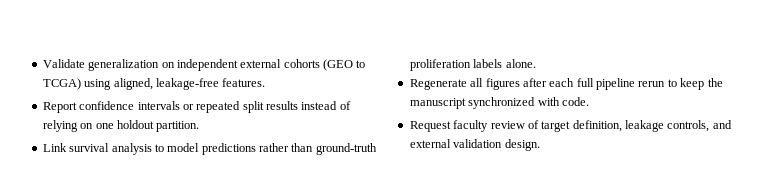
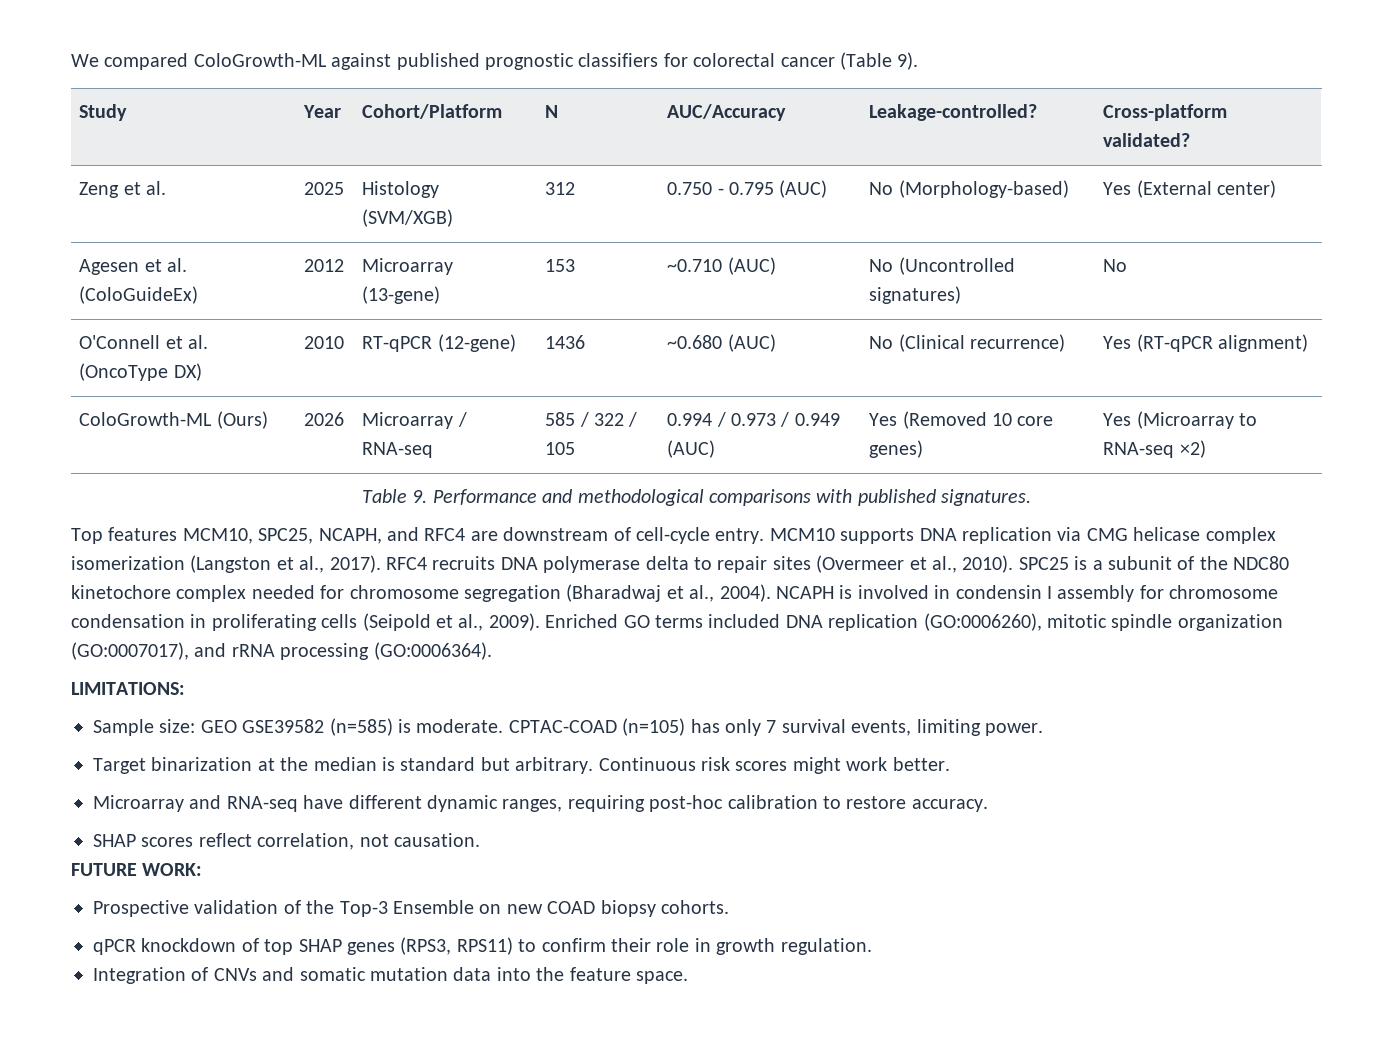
- Validate generalization on independent external cohorts (GEO to TCGA) using aligned, leakage-free features.
- Report confidence intervals or repeated split results instead of relying on one holdout partition.
- Link survival analysis to model predictions rather than ground-truth proliferation labels alone.
- Regenerate all figures after each full pipeline rerun to keep the manuscript synchronized with code.
- Request faculty review of target definition, leakage controls, and external validation design.
+ We compared ColoGrowth-ML against published prognostic classifiers for colorectal cancer (Table 9).
+ Study | Year | Cohort/Platform | N | AUC/Accuracy | Leakage-controlled? | Cross-platform validated?
+ Zeng et al. | 2025 | Histology (SVM/XGB) | 312 | 0.750 - 0.795 (AUC) | No (Morphology-based) | Yes (External center)
+ Agesen et al. (ColoGuideEx) | 2012 | Microarray (13-gene) | 153 | ~0.710 (AUC) | No (Uncontrolled signatures) | No
+ O'Connell et al. (OncoType DX) | 2010 | RT-qPCR (12-gene) | 1436 | ~0.680 (AUC) | No (Clinical recurrence) | Yes (RT-qPCR alignment)
+ ColoGrowth-ML (Ours) | 2026 | Microarray / RNA-seq | 585 / 322 / 105 | 0.994 / 0.973 / 0.949 (AUC) | Yes (Removed 10 core genes) | Yes (Microarray to RNA-seq ×2)
+ Table 9. Performance and methodological comparisons with published signatures.
+ Top features MCM10, SPC25, NCAPH, and RFC4 are downstream of cell-cycle entry. MCM10 supports DNA replication via CMG helicase complex isomerization (Langston et al., 2017). RFC4 recruits DNA polymerase delta to repair sites (Overmeer et al., 2010). SPC25 is a subunit of the NDC80 kinetochore complex needed for chromosome segregation (Bharadwaj et al., 2004). NCAPH is involved in condensin I assembly for chromosome condensation in proliferating cells (Seipold et al., 2009). Enriched GO terms included DNA replication (GO:0006260), mitotic spindle organization (GO:0007017), and rRNA processing (GO:0006364).
+ LIMITATIONS:
+ Sample size: GEO GSE39582 (n=585) is moderate. CPTAC-COAD (n=105) has only 7 survival events, limiting power.
+ Target binarization at the median is standard but arbitrary. Continuous risk scores might work better.
+ Microarray and RNA-seq have different dynamic ranges, requiring post-hoc calibration to restore accuracy.
+ SHAP scores reflect correlation, not causation.
+ FUTURE WORK:
+ Prospective validation of the Top-3 Ensemble on new COAD biopsy cohorts.
+ qPCR knockdown of top SHAP genes (RPS3, RPS11) to confirm their role in growth regulation.
+ Integration of CNVs and somatic mutation data into the feature space.

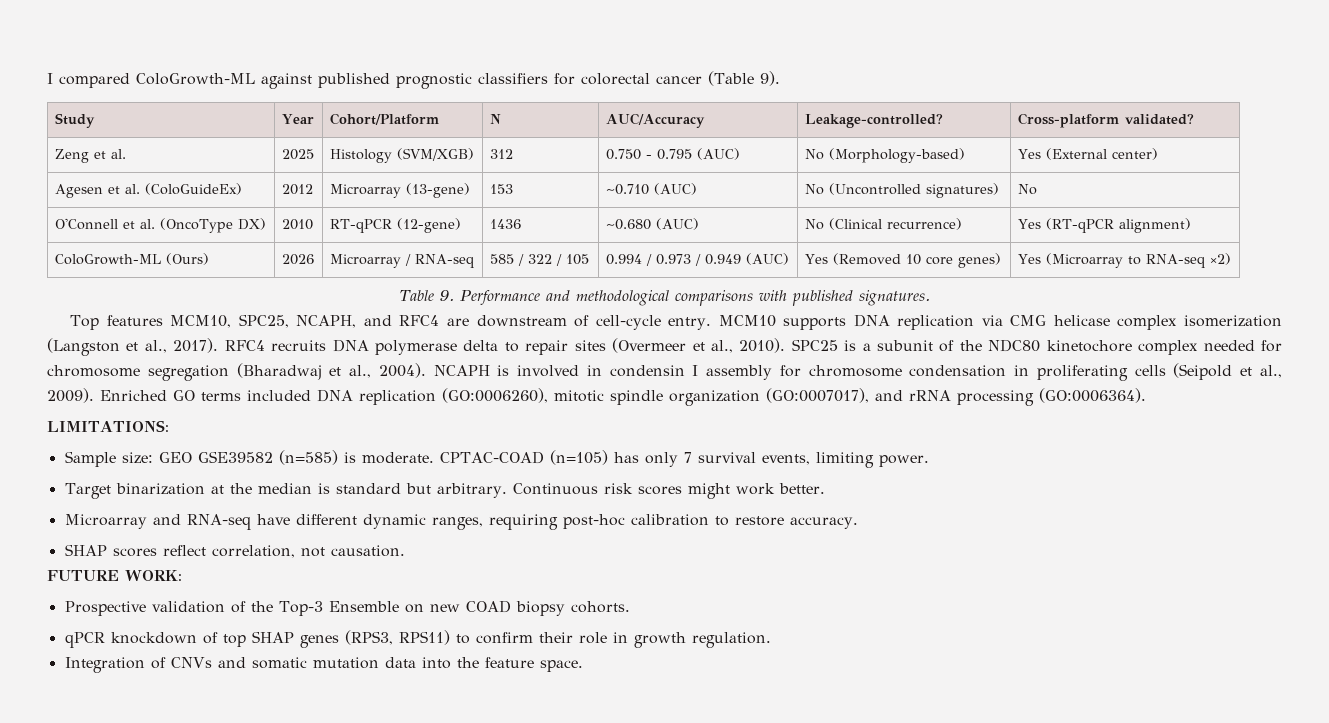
- We compared ColoGrowth-ML against published prognostic classifiers for colorectal cancer (Table 9).
+ I compared ColoGrowth-ML against published prognostic classifiers for colorectal cancer (Table 9).

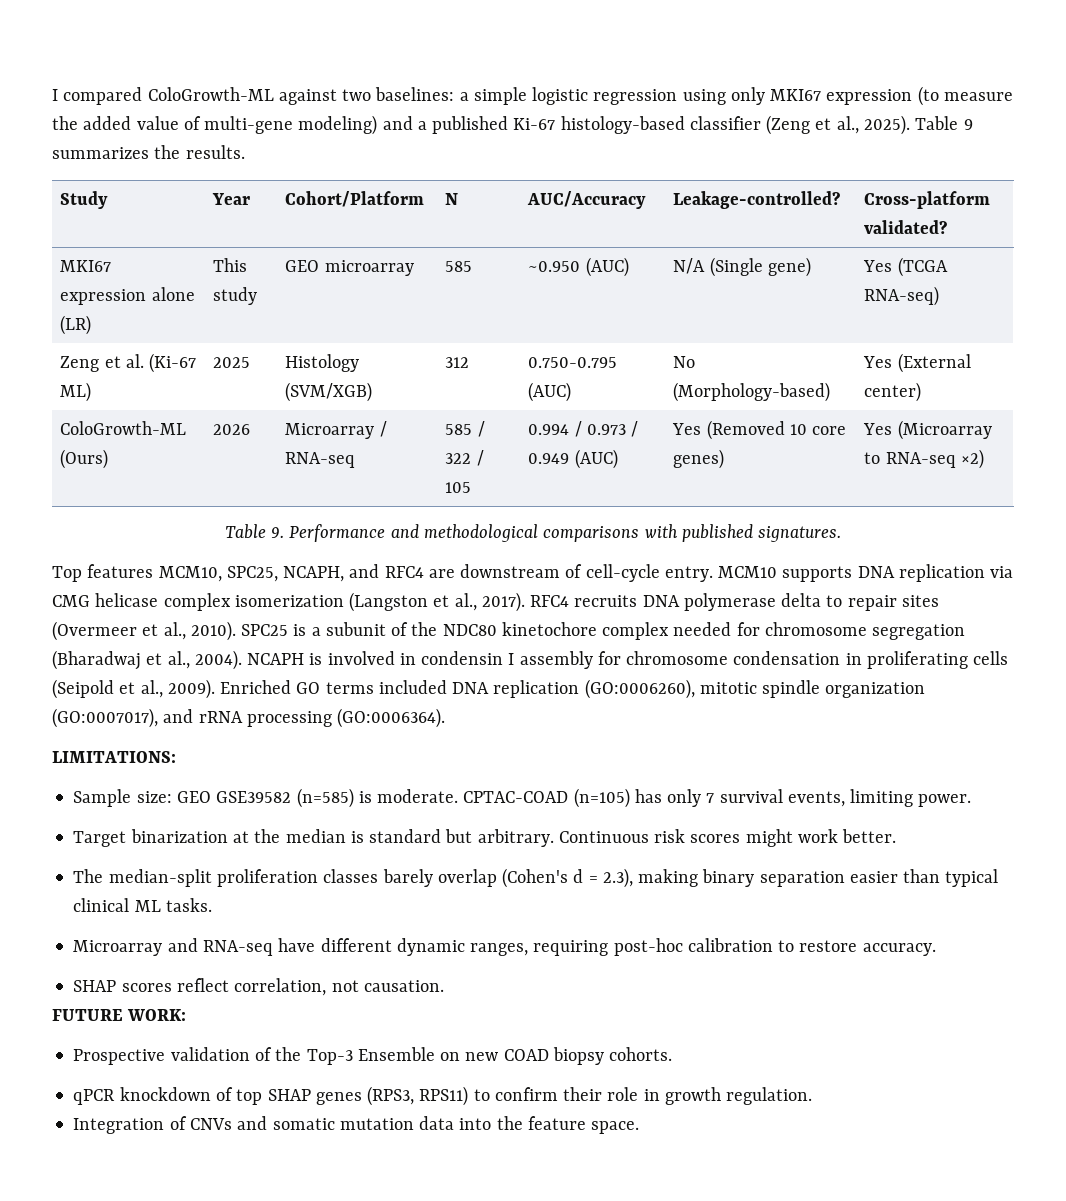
- I compared ColoGrowth-ML against published prognostic classifiers for colorectal cancer (Table 9).
+ I compared ColoGrowth-ML against two baselines: a simple logistic regression using only MKI67 expression (to measure the added value of multi-gene modeling) and a published Ki-67 histology-based classifier (Zeng et al., 2025). Table 9 summarizes the results.
+ MKI67 expression alone (LR) | This study | GEO microarray | 585 | ~0.950 (AUC) | N/A (Single gene) | Yes (TCGA RNA-seq)
- Zeng et al. | 2025 | Histology (SVM/XGB) | 312 | 0.750 - 0.795 (AUC) | No (Morphology-based) | Yes (External center)
+ Zeng et al. (Ki-67 ML) | 2025 | Histology (SVM/XGB) | 312 | 0.750-0.795 (AUC) | No (Morphology-based) | Yes (External center)
- Agesen et al. (ColoGuideEx) | 2012 | Microarray (13-gene) | 153 | ~0.710 (AUC) | No (Uncontrolled signatures) | No
- O'Connell et al. (OncoType DX) | 2010 | RT-qPCR (12-gene) | 1436 | ~0.680 (AUC) | No (Clinical recurrence) | Yes (RT-qPCR alignment)
+ The median-split proliferation classes barely overlap (Cohen's d = 2.3), making binary separation easier than typical clinical ML tasks.

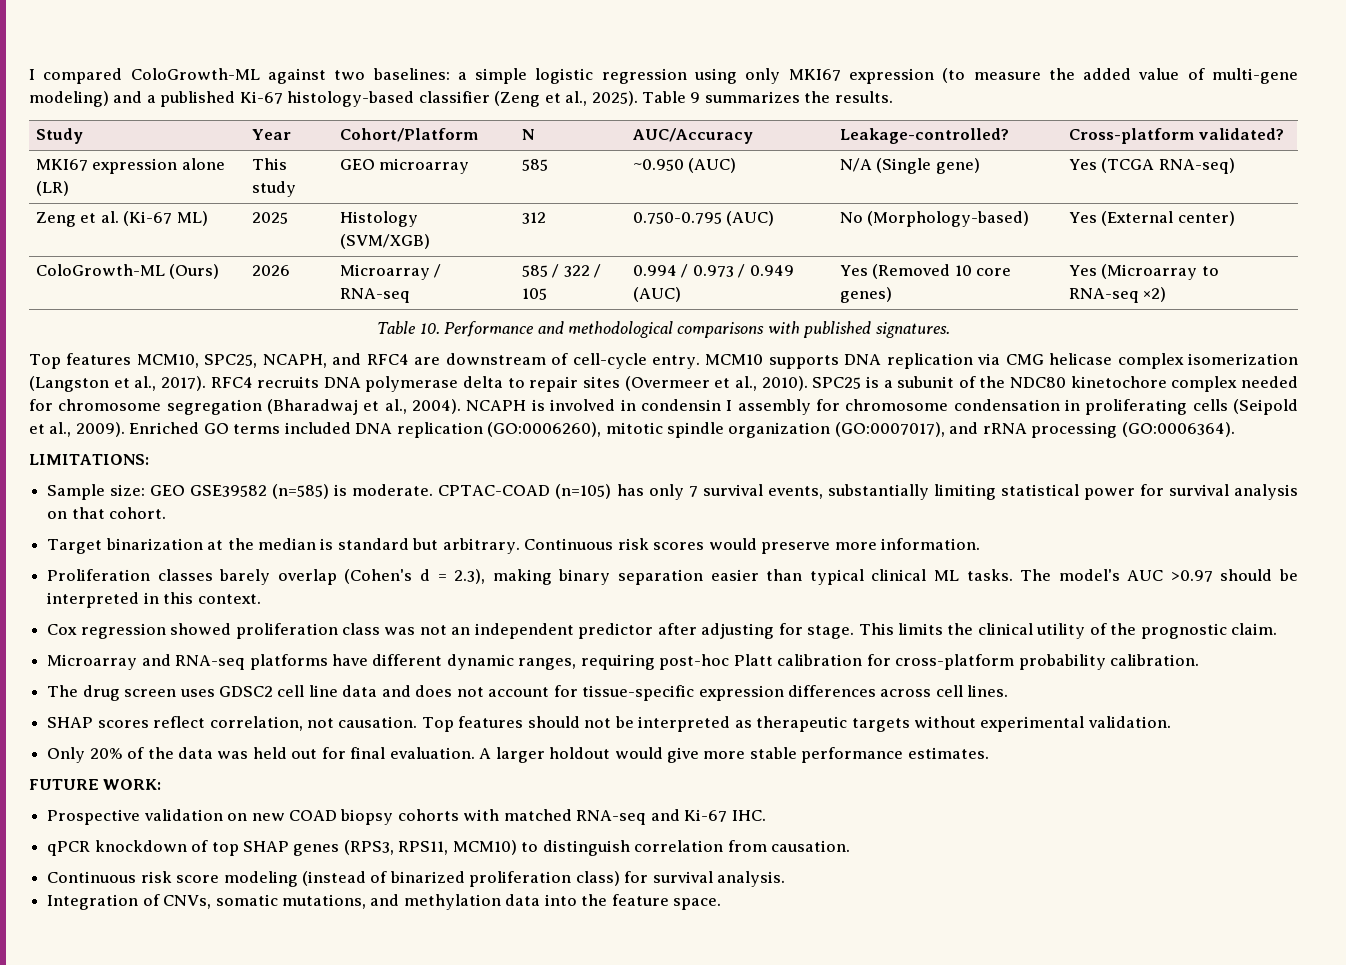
- Table 9. Performance and methodological comparisons with published signatures.
+ Table 10. Performance and methodological comparisons with published signatures.
- CPTAC-COAD (n=105) has only 7 survival events, limiting power.
+ CPTAC-COAD (n=105) has only 7 survival events, substantially limiting statistical power for survival analysis on that cohort.
- Continuous risk scores might work better.
- The median-split proliferation classes barely overlap (Cohen's d = 2.3), making binary separation easier than typical clinical ML tasks.
+ Continuous risk scores would preserve more information.
+ Proliferation classes barely overlap (Cohen's d = 2.3), making binary separation easier than typical clinical ML tasks. The model's AUC >0.97 should be interpreted in this context.
+ Cox regression showed proliferation class was not an independent predictor after adjusting for stage. This limits the clinical utility of the prognostic claim.
- Microarray and RNA-seq have different dynamic ranges, requiring post-hoc calibration to restore accuracy.
+ Microarray and RNA-seq platforms have different dynamic ranges, requiring post-hoc Platt calibration for cross-platform probability calibration.
+ The drug screen uses GDSC2 cell line data and does not account for tissue-specific expression differences across cell lines.
- SHAP scores reflect correlation, not causation.
+ SHAP scores reflect correlation, not causation. Top features should not be interpreted as therapeutic targets without experimental validation.
+ Only 20% of the data was held out for final evaluation. A larger holdout would give more stable performance estimates.
  FUTURE WORK:
- Prospective validation of the Top-3 Ensemble on new COAD biopsy cohorts.
+ Prospective validation on new COAD biopsy cohorts with matched RNA-seq and Ki-67 IHC.
- qPCR knockdown of top SHAP genes (RPS3, RPS11) to confirm their role in growth regulation.
- Integration of CNVs and somatic mutation data into the feature space.
+ qPCR knockdown of top SHAP genes (RPS3, RPS11, MCM10) to distinguish correlation from causation.
+ Continuous risk score modeling (instead of binarized proliferation class) for survival analysis.
+ Integration of CNVs, somatic mutations, and methylation data into the feature space.

